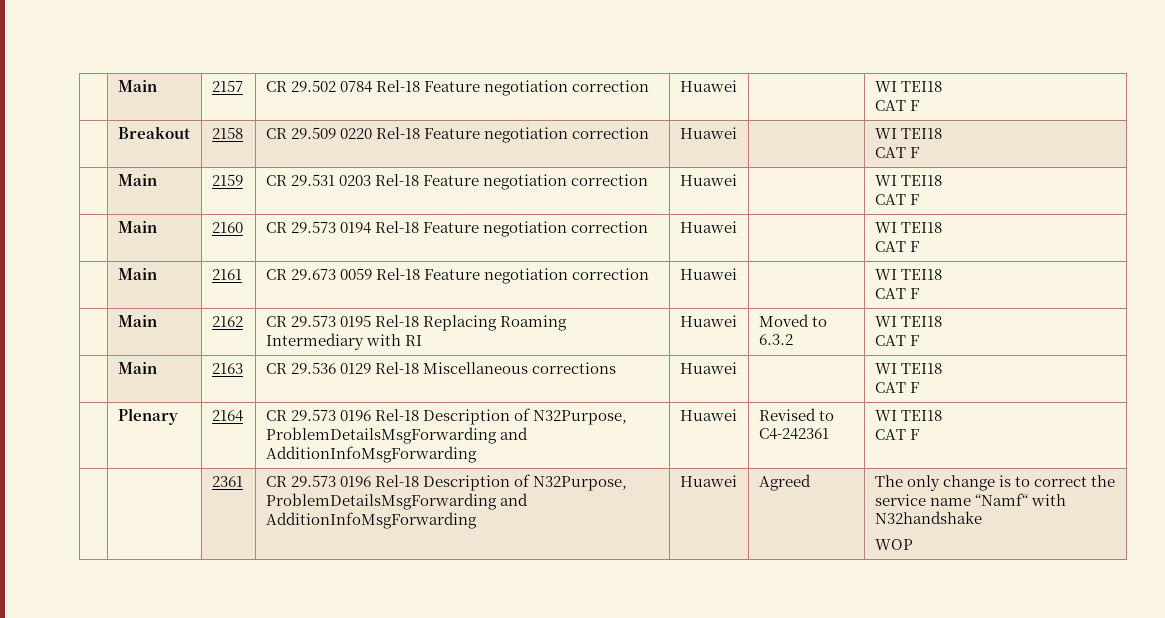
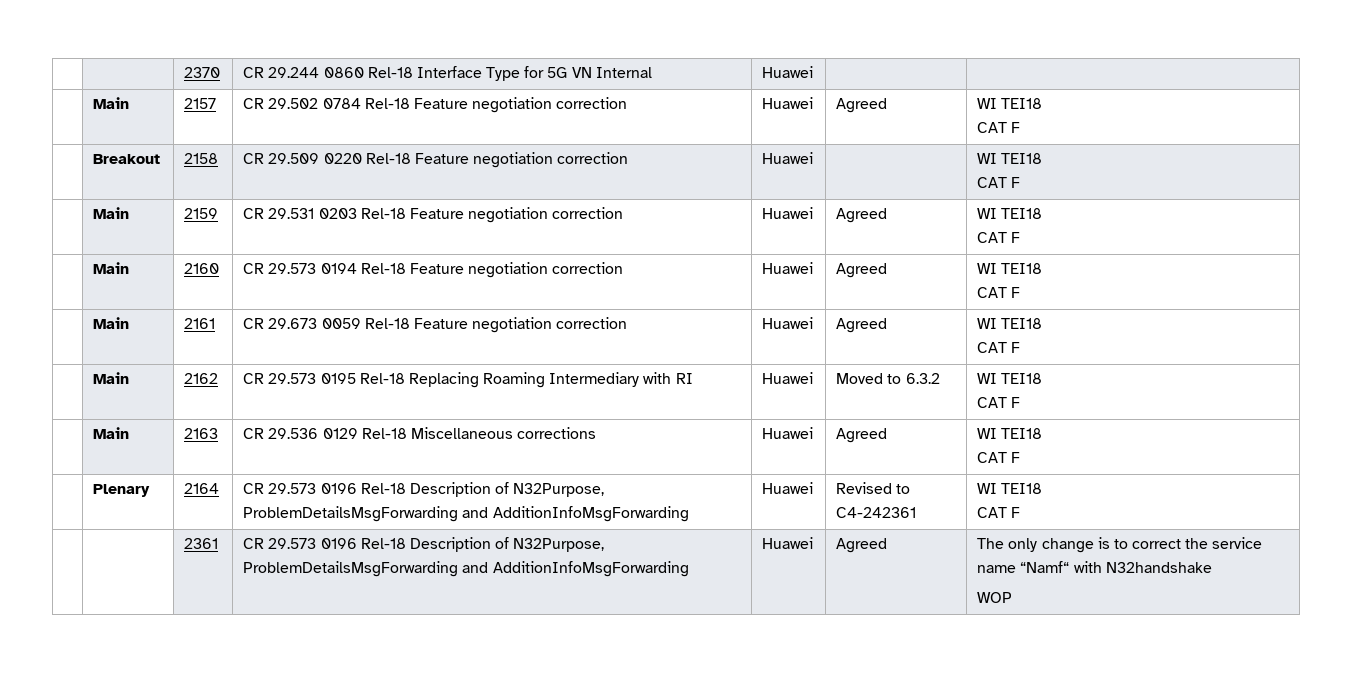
- | Main | 2157 | CR 29.502 0784 Rel-18 Feature negotiation correction | Huawei | | WI TEI18
+ | | 2370 | CR 29.244 0860 Rel-18 Interface Type for 5G VN Internal | Huawei | |
+ | Main | 2157 | CR 29.502 0784 Rel-18 Feature negotiation correction | Huawei | Agreed | WI TEI18
- | Main | 2159 | CR 29.531 0203 Rel-18 Feature negotiation correction | Huawei | | WI TEI18
+ | Main | 2159 | CR 29.531 0203 Rel-18 Feature negotiation correction | Huawei | Agreed | WI TEI18
- | Main | 2160 | CR 29.573 0194 Rel-18 Feature negotiation correction | Huawei | | WI TEI18
+ | Main | 2160 | CR 29.573 0194 Rel-18 Feature negotiation correction | Huawei | Agreed | WI TEI18
- | Main | 2161 | CR 29.673 0059 Rel-18 Feature negotiation correction | Huawei | | WI TEI18
+ | Main | 2161 | CR 29.673 0059 Rel-18 Feature negotiation correction | Huawei | Agreed | WI TEI18
- | Main | 2163 | CR 29.536 0129 Rel-18 Miscellaneous corrections | Huawei | | WI TEI18
+ | Main | 2163 | CR 29.536 0129 Rel-18 Miscellaneous corrections | Huawei | Agreed | WI TEI18

